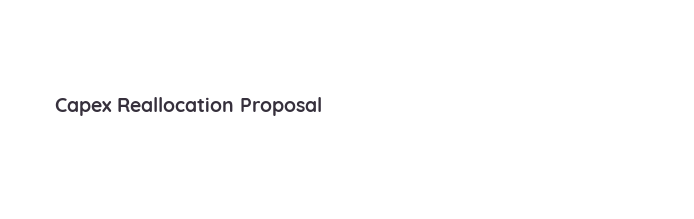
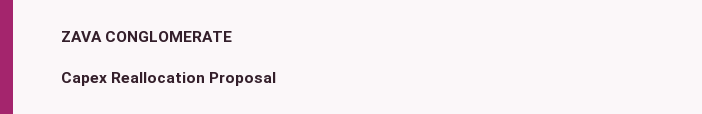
+ ZAVA CONGLOMERATE

